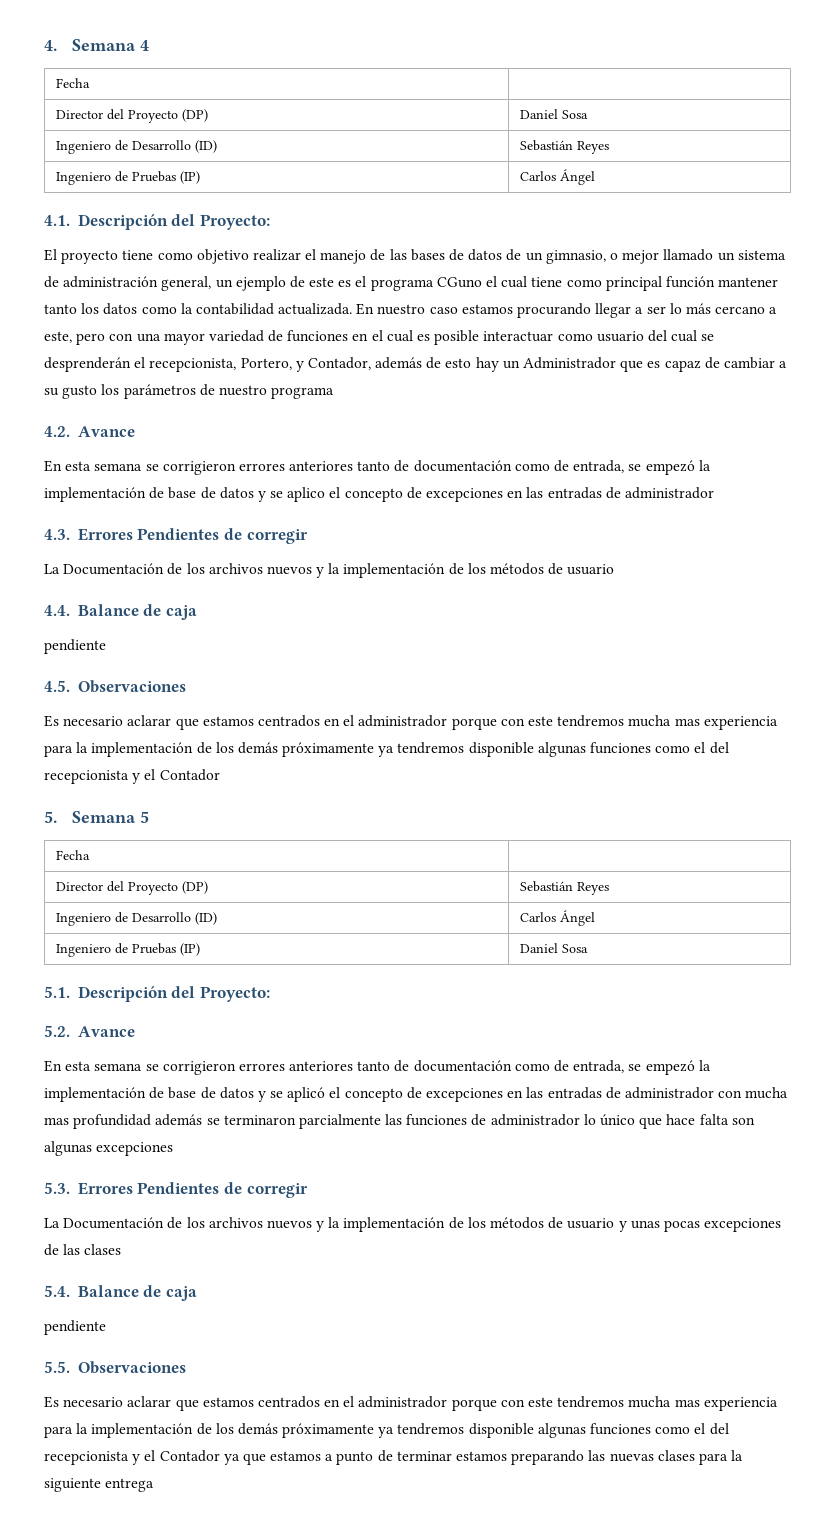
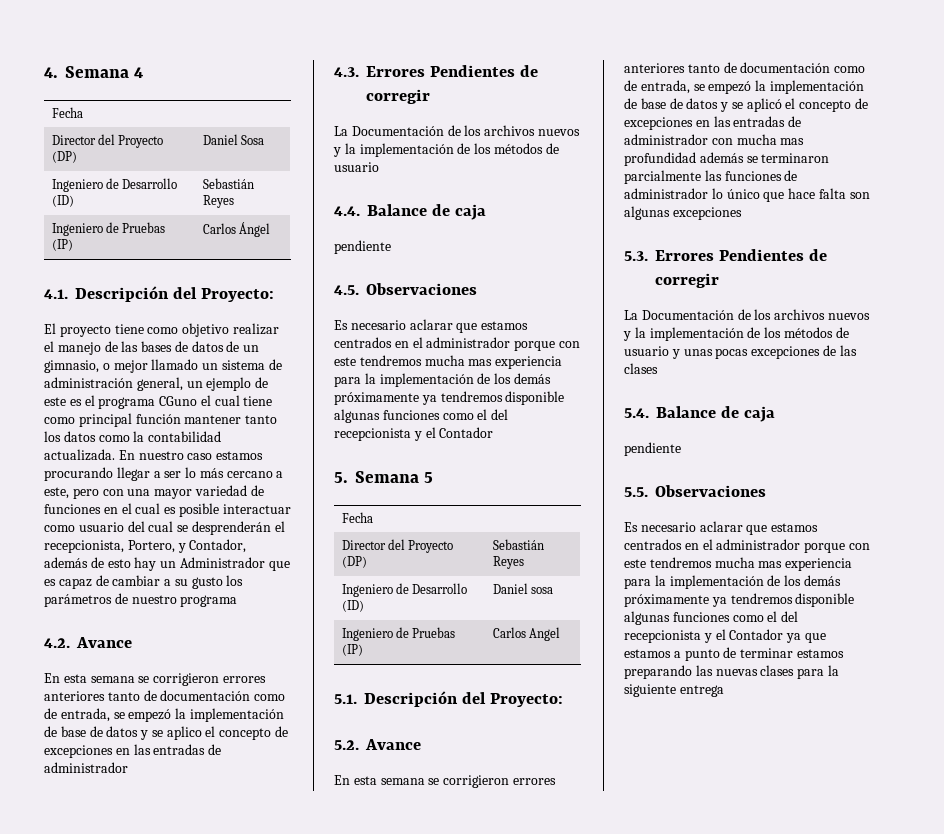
- Ingeniero de Desarrollo (ID) | Carlos Ángel
- Ingeniero de Pruebas (IP) | Daniel Sosa
+ Ingeniero de Desarrollo (ID) | Daniel sosa
+ Ingeniero de Pruebas (IP) | Carlos Angel

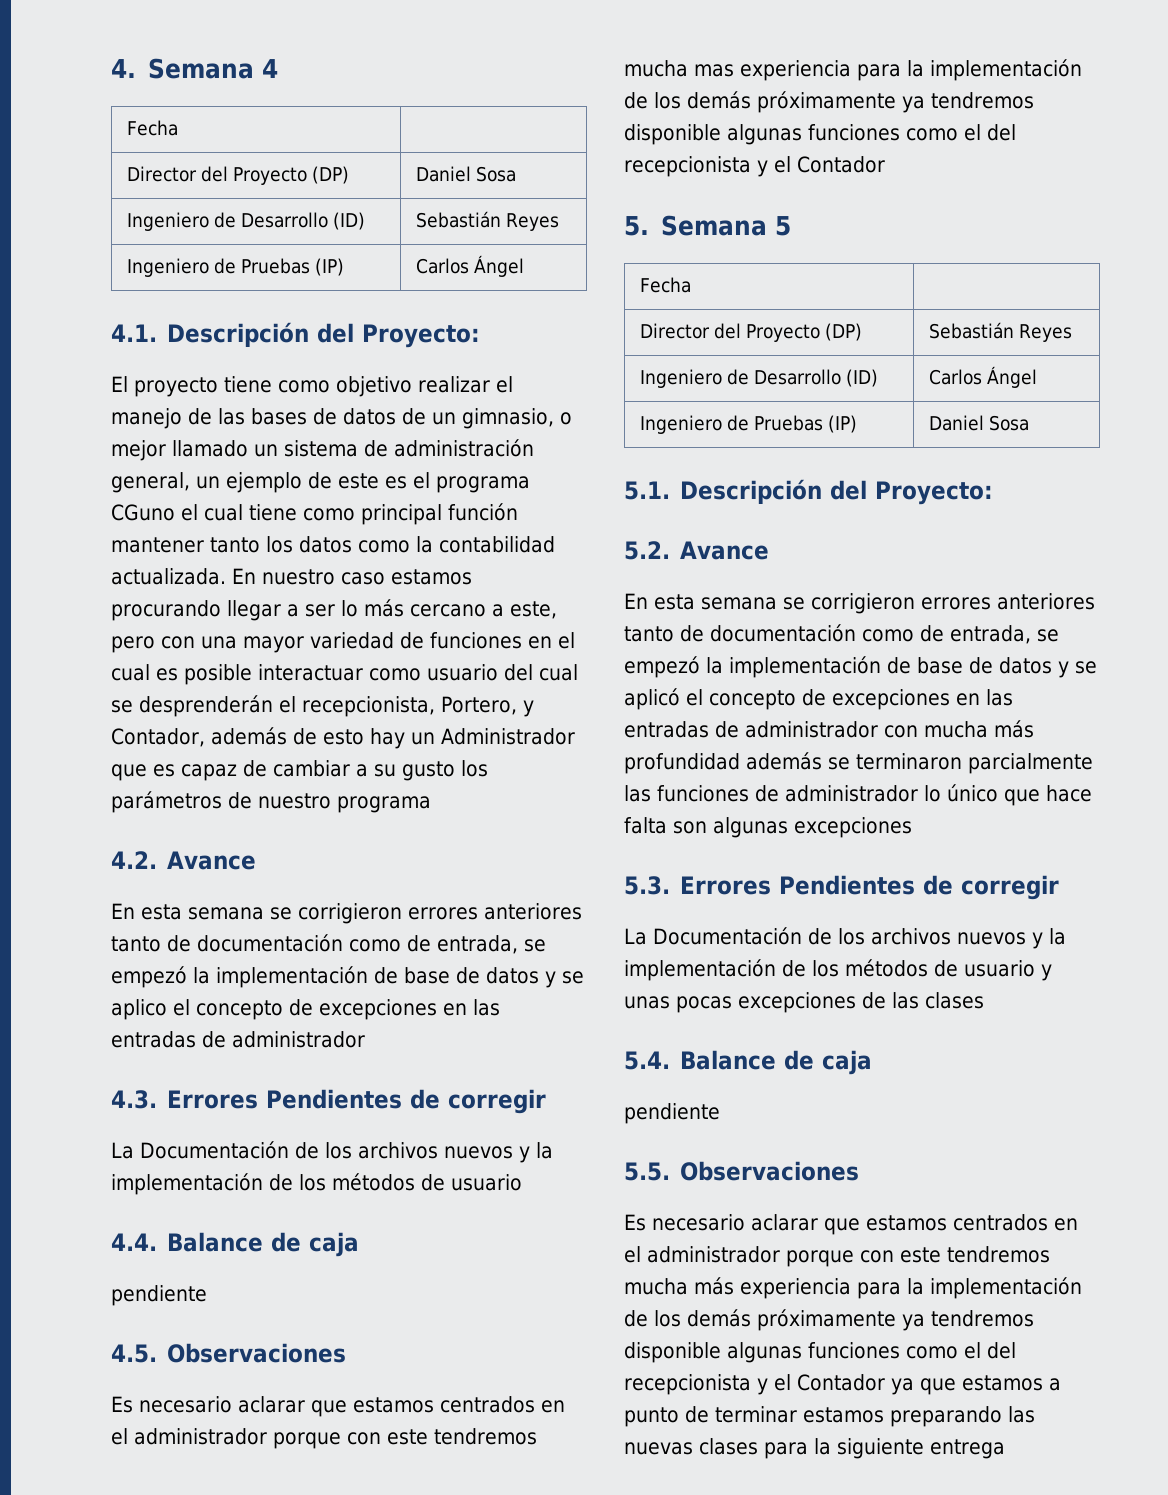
- Ingeniero de Desarrollo (ID) | Daniel sosa
- Ingeniero de Pruebas (IP) | Carlos Angel
+ Ingeniero de Desarrollo (ID) | Carlos Ángel
+ Ingeniero de Pruebas (IP) | Daniel Sosa
- En esta semana se corrigieron errores anteriores tanto de documentación como de entrada, se empezó la implementación de base de datos y se aplicó el concepto de excepciones en las entradas de administrador con mucha mas profundidad además se terminaron parcialmente las funciones de administrador lo único que hace falta son algunas excepciones
+ En esta semana se corrigieron errores anteriores tanto de documentación como de entrada, se empezó la implementación de base de datos y se aplicó el concepto de excepciones en las entradas de administrador con mucha más profundidad además se terminaron parcialmente las funciones de administrador lo único que hace falta son algunas excepciones
- Es necesario aclarar que estamos centrados en el administrador porque con este tendremos mucha mas experiencia para la implementación de los demás próximamente ya tendremos disponible algunas funciones como el del recepcionista y el Contador ya que estamos a punto de terminar estamos preparando las nuevas clases para la siguiente entrega
+ Es necesario aclarar que estamos centrados en el administrador porque con este tendremos mucha más experiencia para la implementación de los demás próximamente ya tendremos disponible algunas funciones como el del recepcionista y el Contador ya que estamos a punto de terminar estamos preparando las nuevas clases para la siguiente entrega

